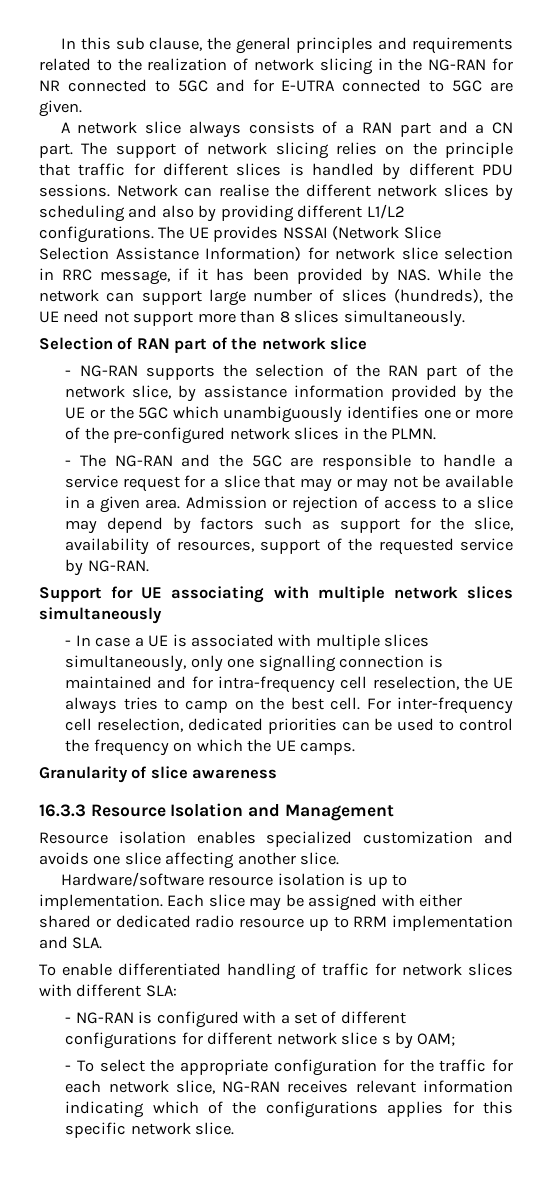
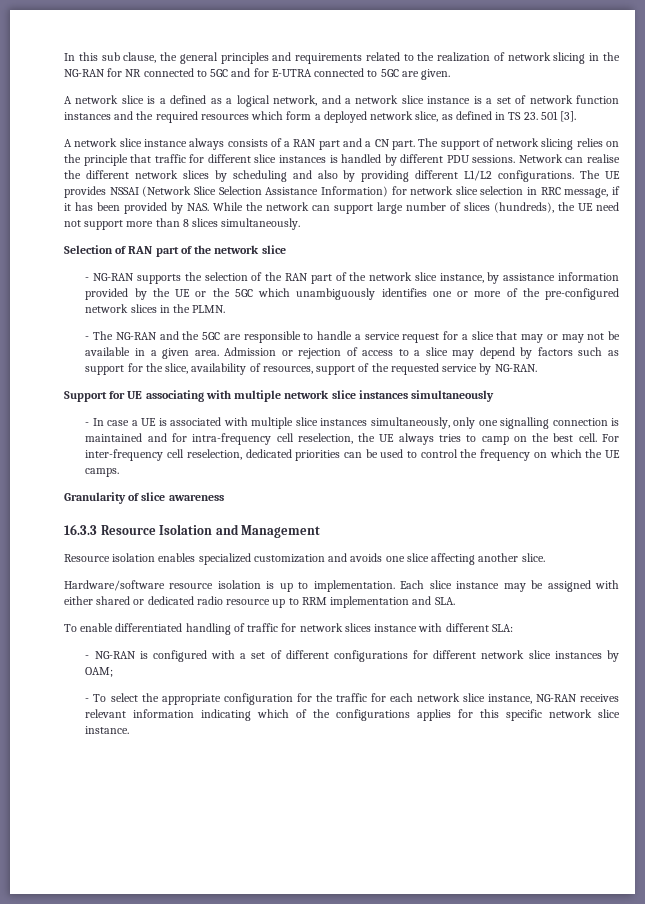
- A network slice always consists of a RAN part and a CN part.
+ A network slice is a defined as a logical network, and a network slice instance is a set of network function instances and the required resources which form a deployed network slice, as defined in TS 23. 501 [3].
+ A network slice instance always consists of a RAN part and a CN part.
- The support of network slicing relies on the principle that traffic for different slices is handled by different PDU sessions.
+ The support of network slicing relies on the principle that traffic for different slice instances is handled by different PDU sessions.
- - NG-RAN supports the selection of the RAN part of the network slice, by assistance information provided by the UE or the 5GC which unambiguously identifies one or more of the pre-configured network slices in the PLMN.
+ - NG-RAN supports the selection of the RAN part of the network slice instance, by assistance information provided by the UE or the 5GC which unambiguously identifies one or more of the pre-configured network slices in the PLMN.
- Support for UE associating with multiple network slices simultaneously
+ Support for UE associating with multiple network slice instances simultaneously
- - In case a UE is associated with multiple slices simultaneously, only one signalling connection is maintained and for intra-frequency cell reselection, the UE always tries to camp on the best cell.
+ - In case a UE is associated with multiple slice instances simultaneously, only one signalling connection is maintained and for intra-frequency cell reselection, the UE always tries to camp on the best cell.
- Each slice may be assigned with either shared or dedicated radio resource up to RRM implementation and SLA.
+ Each slice instance may be assigned with either shared or dedicated radio resource up to RRM implementation and SLA.
- To enable differentiated handling of traffic for network slices with different SLA:
+ To enable differentiated handling of traffic for network slices instance with different SLA:
- - NG-RAN is configured with a set of different configurations for different network slice s by OAM;
+ - NG-RAN is configured with a set of different configurations for different network slice instances by OAM;
- - To select the appropriate configuration for the traffic for each network slice, NG-RAN receives relevant information indicating which of the configurations applies for this specific network slice.
+ - To select the appropriate configuration for the traffic for each network slice instance, NG-RAN receives relevant information indicating which of the configurations applies for this specific network slice instance.

